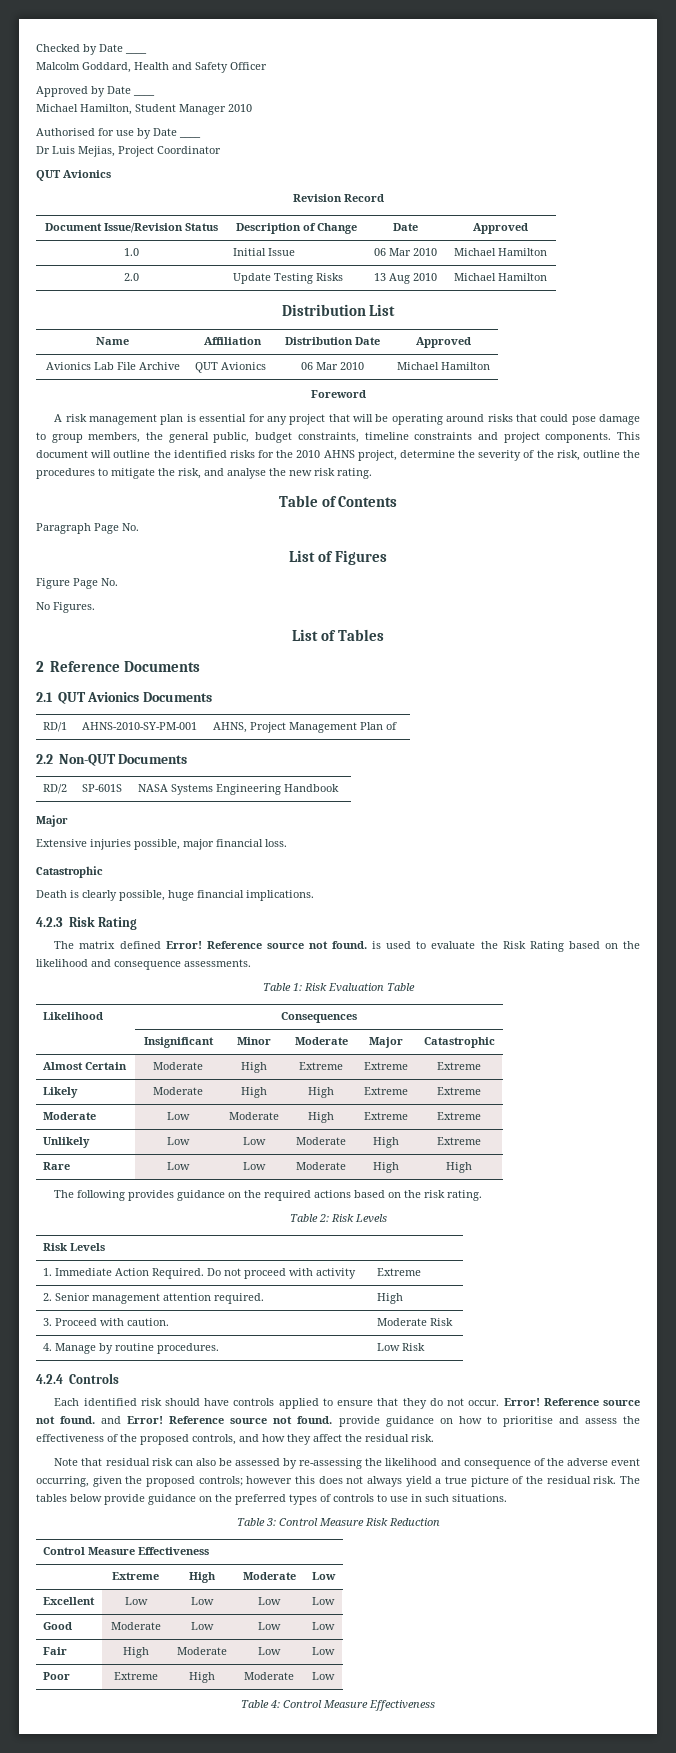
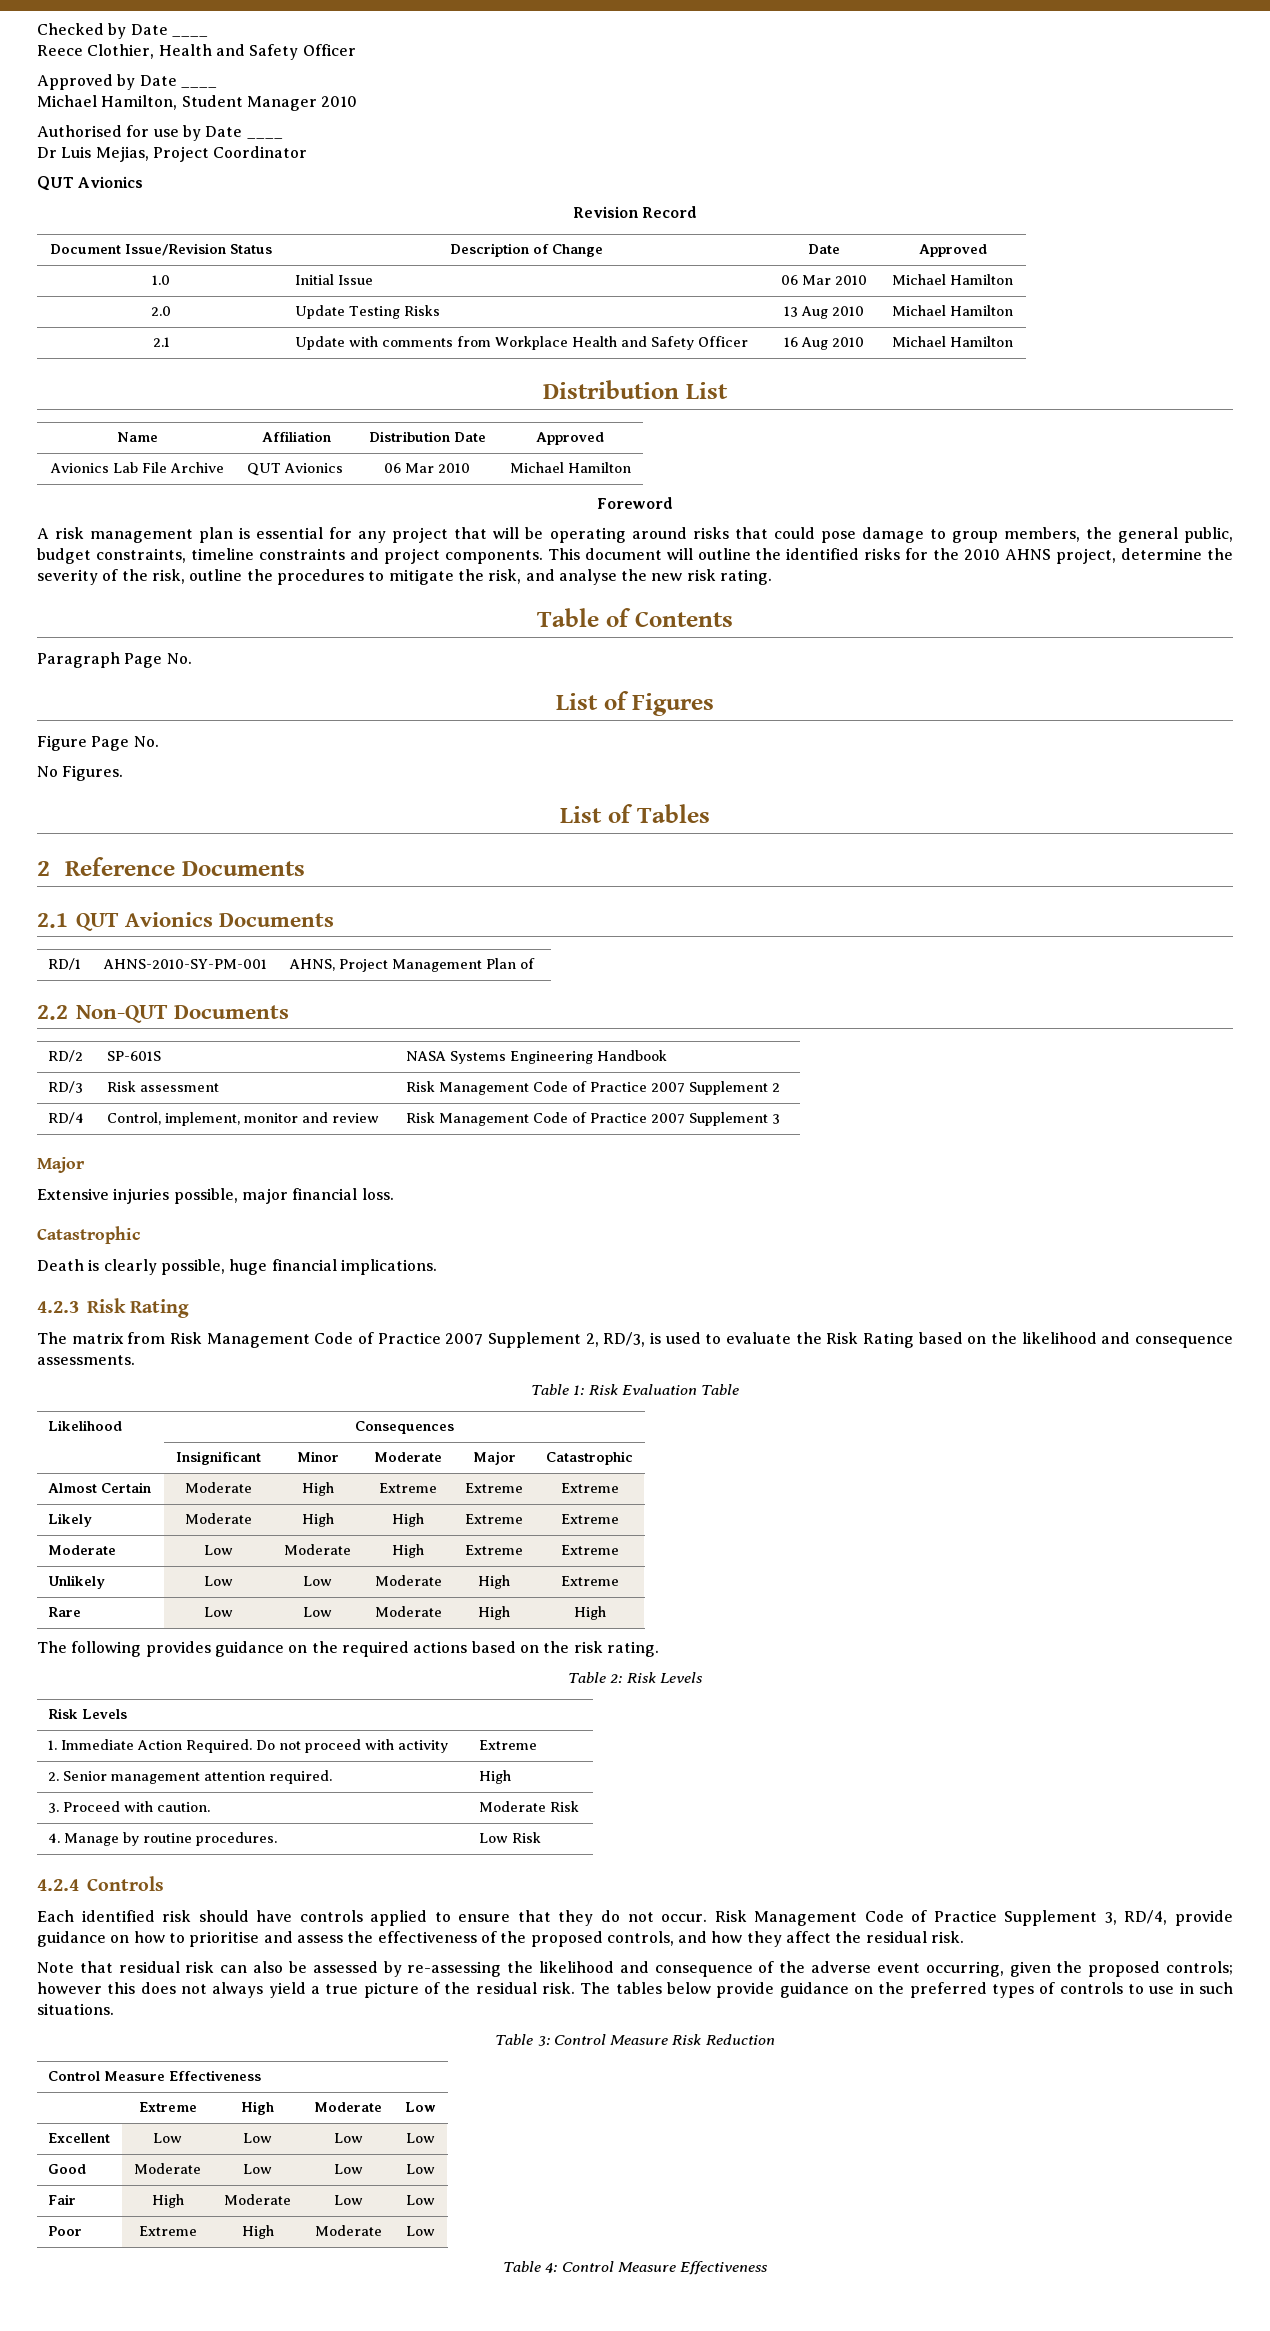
- Malcolm Goddard, Health and Safety Officer
+ Reece Clothier, Health and Safety Officer
+ 2.1 | Update with comments from Workplace Health and Safety Officer | 16 Aug 2010 | Michael Hamilton
+ RD/3 | Risk assessment | Risk Management Code of Practice 2007 Supplement 2
+ RD/4 | Control, implement, monitor and review | Risk Management Code of Practice 2007 Supplement 3
- The matrix defined Error! Reference source not found. is used to evaluate the Risk Rating based on the likelihood and consequence assessments.
+ The matrix from Risk Management Code of Practice 2007 Supplement 2, RD/3, is used to evaluate the Risk Rating based on the likelihood and consequence assessments.
- Error! Reference source not found. and Error! Reference source not found. provide guidance on how to prioritise and assess the effectiveness of the proposed controls, and how they affect the residual risk.
+ Risk Management Code of Practice Supplement 3, RD/4, provide guidance on how to prioritise and assess the effectiveness of the proposed controls, and how they affect the residual risk.

